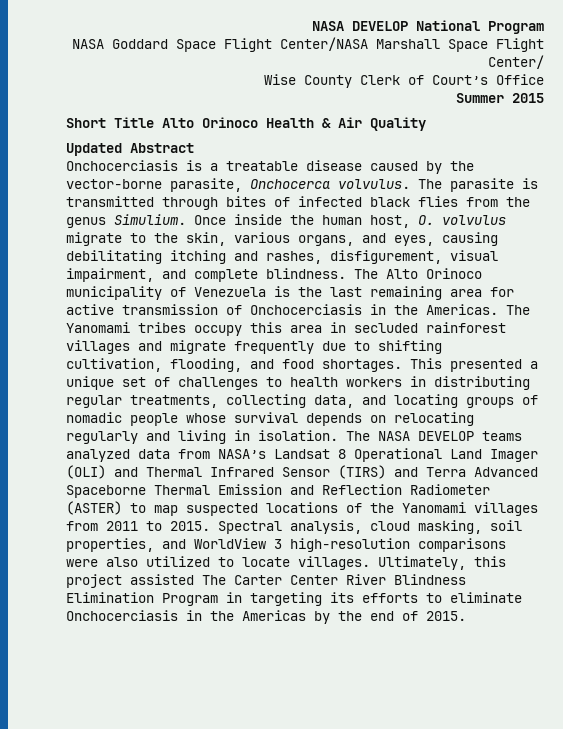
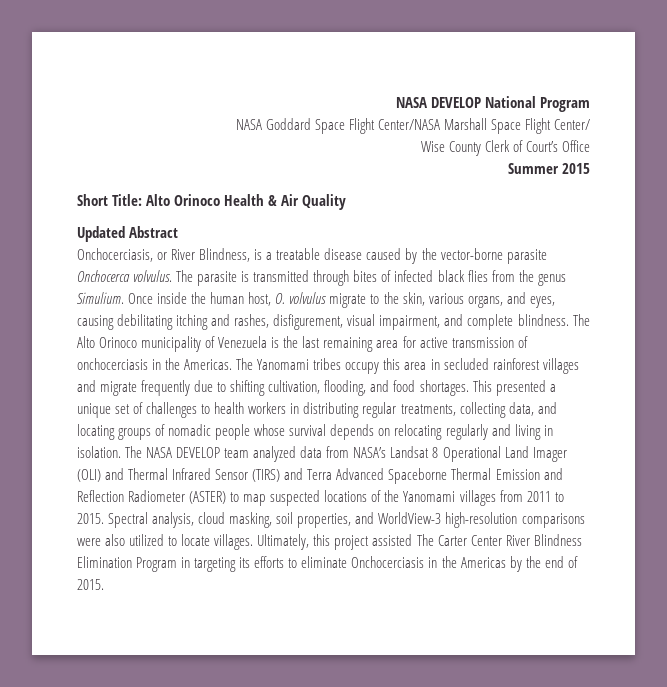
- Short Title Alto Orinoco Health & Air Quality
+ Short Title: Alto Orinoco Health & Air Quality
- Onchocerciasis is a treatable disease caused by the vector-borne parasite, Onchocerca volvulus.
+ Onchocerciasis, or River Blindness, is a treatable disease caused by the vector-borne parasite Onchocerca volvulus.
- The Alto Orinoco municipality of Venezuela is the last remaining area for active transmission of Onchocerciasis in the Americas.
+ The Alto Orinoco municipality of Venezuela is the last remaining area for active transmission of onchocerciasis in the Americas.
- The NASA DEVELOP teams analyzed data from NASA’s Landsat 8 Operational Land Imager (OLI) and Thermal Infrared Sensor (TIRS) and Terra Advanced Spaceborne Thermal Emission and Reflection Radiometer (ASTER) to map suspected locations of the Yanomami villages from 2011 to 2015.
+ The NASA DEVELOP team analyzed data from NASA’s Landsat 8 Operational Land Imager (OLI) and Thermal Infrared Sensor (TIRS) and Terra Advanced Spaceborne Thermal Emission and Reflection Radiometer (ASTER) to map suspected locations of the Yanomami villages from 2011 to 2015.
- Spectral analysis, cloud masking, soil properties, and WorldView 3 high-resolution comparisons were also utilized to locate villages.
+ Spectral analysis, cloud masking, soil properties, and WorldView-3 high-resolution comparisons were also utilized to locate villages.

